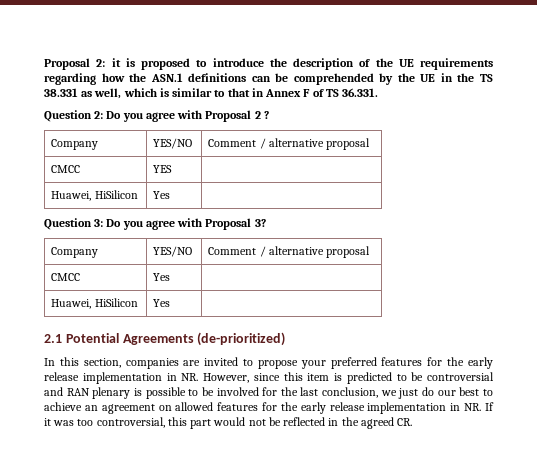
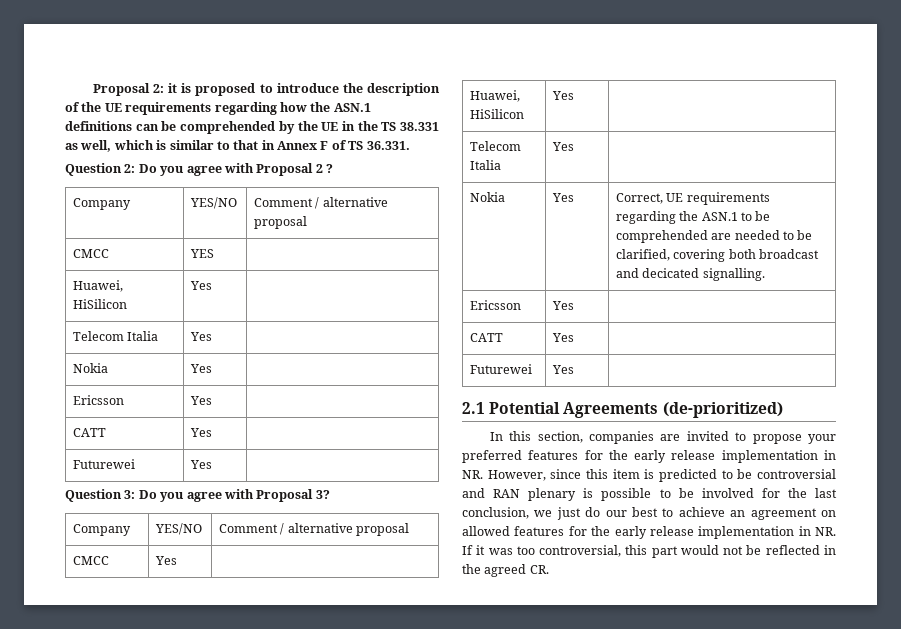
  CMCC | YES |
  Huawei, HiSilicon | Yes |
+ Telecom Italia | Yes |
+ Nokia | Yes |
+ Ericsson | Yes |
+ CATT | Yes |
+ Futurewei | Yes |
  CMCC | Yes |
  Huawei, HiSilicon | Yes |
+ Telecom Italia | Yes |
+ Nokia | Yes | Correct, UE requirements regarding the ASN.1 to be comprehended are needed to be clarified, covering both broadcast and decicated signalling.
+ Ericsson | Yes |
+ CATT | Yes |
+ Futurewei | Yes |

